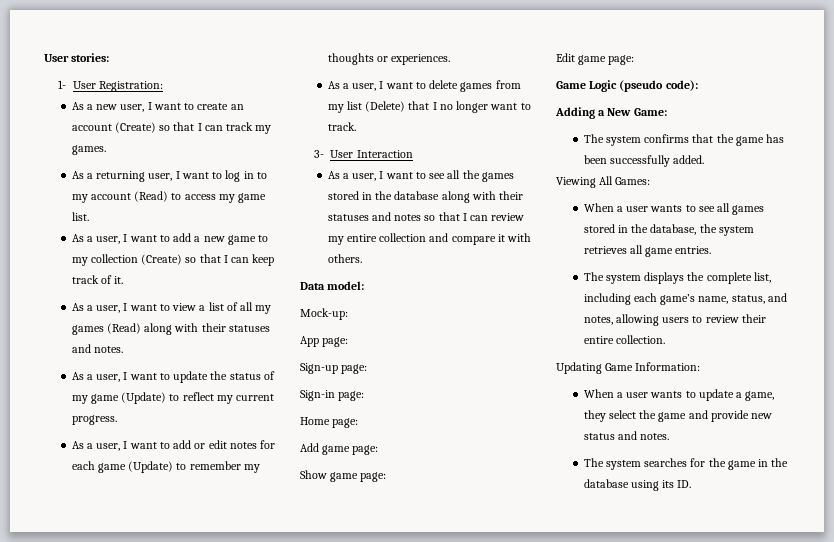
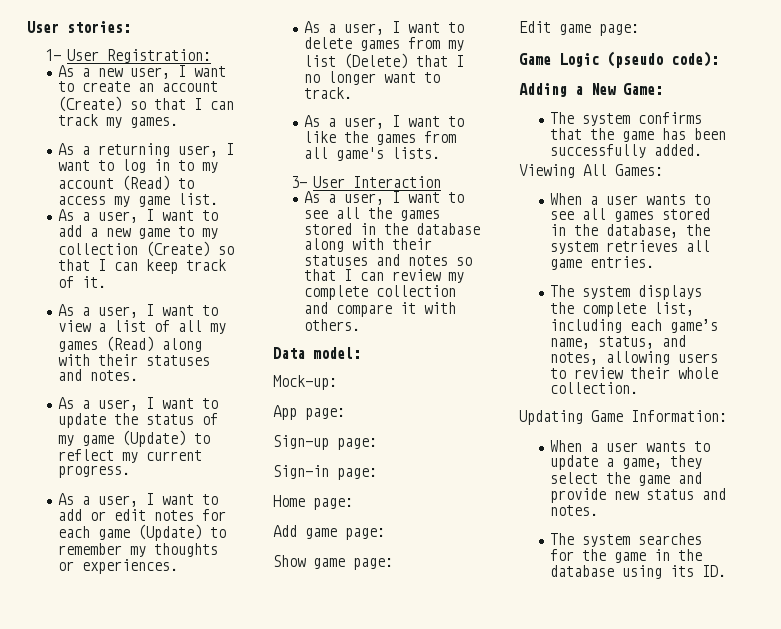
+ As a user, I want to like the games from all game's lists.
- As a user, I want to see all the games stored in the database along with their statuses and notes so that I can review my entire collection and compare it with others.
+ As a user, I want to see all the games stored in the database along with their statuses and notes so that I can review my complete collection and compare it with others.
- The system displays the complete list, including each game’s name, status, and notes, allowing users to review their entire collection.
+ The system displays the complete list, including each game’s name, status, and notes, allowing users to review their whole collection.

